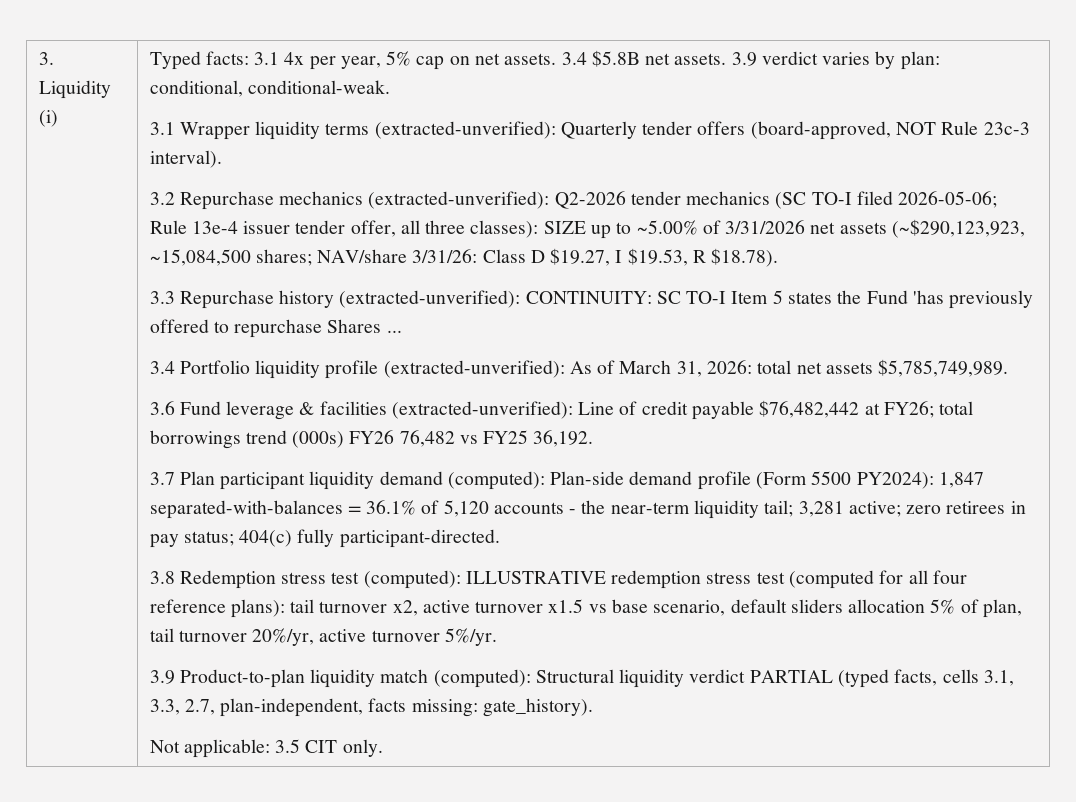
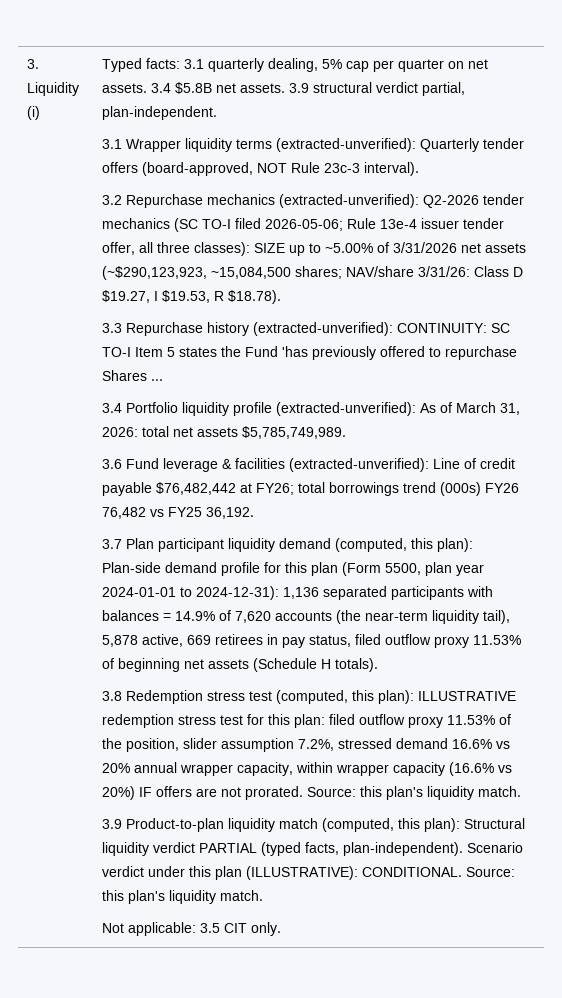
- Typed facts: 3.1 4x per year, 5% cap on net assets.
+ Typed facts: 3.1 quarterly dealing, 5% cap per quarter on net assets.
- 3.9 verdict varies by plan: conditional, conditional-weak.
+ 3.9 structural verdict partial, plan-independent.
- 3.7 Plan participant liquidity demand (computed): Plan-side demand profile (Form 5500 PY2024): 1,847 separated-with-balances = 36.1% of 5,120 accounts - the near-term liquidity tail; 3,281 active; zero retirees in pay status; 404(c) fully participant-directed.
+ 3.7 Plan participant liquidity demand (computed, this plan): Plan-side demand profile for this plan (Form 5500, plan year 2024-01-01 to 2024-12-31): 1,136 separated participants with balances = 14.9% of 7,620 accounts (the near-term liquidity tail), 5,878 active, 669 retirees in pay status, filed outflow proxy 11.53% of beginning net assets (Schedule H totals).
- 3.8 Redemption stress test (computed): ILLUSTRATIVE redemption stress test (computed for all four reference plans): tail turnover x2, active turnover x1.5 vs base scenario, default sliders allocation 5% of plan, tail turnover 20%/yr, active turnover 5%/yr.
+ 3.8 Redemption stress test (computed, this plan): ILLUSTRATIVE redemption stress test for this plan: filed outflow proxy 11.53% of the position, slider assumption 7.2%, stressed demand 16.6% vs 20% annual wrapper capacity, within wrapper capacity (16.6% vs 20%) IF offers are not prorated. Source: this plan's liquidity match.
- 3.9 Product-to-plan liquidity match (computed): Structural liquidity verdict PARTIAL (typed facts, cells 3.1, 3.3, 2.7, plan-independent, facts missing: gate_history).
+ 3.9 Product-to-plan liquidity match (computed, this plan): Structural liquidity verdict PARTIAL (typed facts, plan-independent). Scenario verdict under this plan (ILLUSTRATIVE): CONDITIONAL. Source: this plan's liquidity match.

